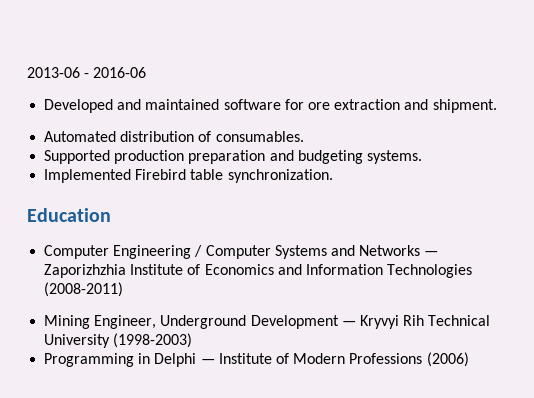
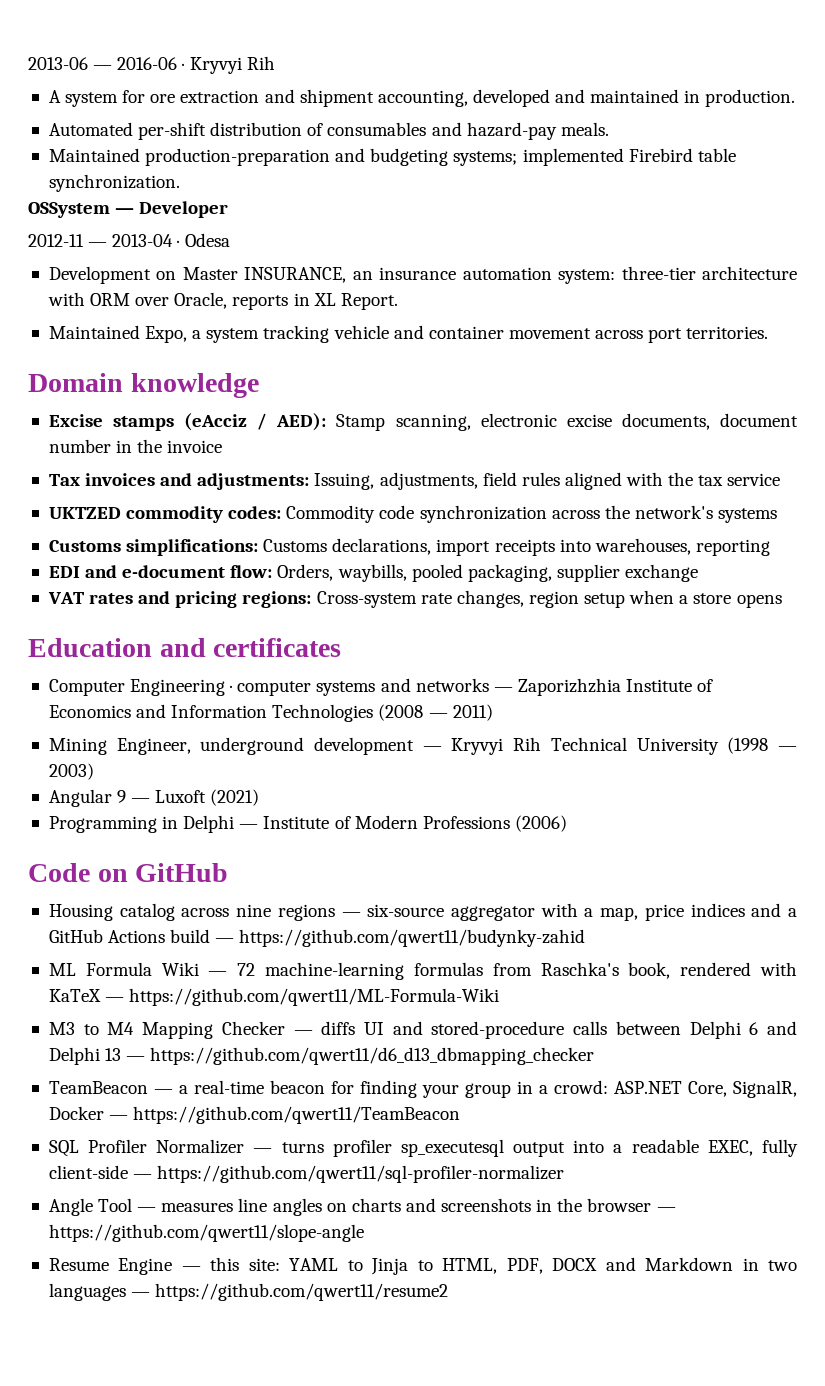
- 2013-06 - 2016-06
- Developed and maintained software for ore extraction and shipment.
+ 2013-06 — 2016-06 · Kryvyi Rih
+ A system for ore extraction and shipment accounting, developed and maintained in production.
- Automated distribution of consumables.
- Supported production preparation and budgeting systems.
- Implemented Firebird table synchronization.
+ Automated per-shift distribution of consumables and hazard-pay meals.
+ Maintained production-preparation and budgeting systems; implemented Firebird table synchronization.
+ OSSystem — Developer
+ 2012-11 — 2013-04 · Odesa
+ Development on Master INSURANCE, an insurance automation system: three-tier architecture with ORM over Oracle, reports in XL Report.
+ Maintained Expo, a system tracking vehicle and container movement across port territories.
+ Domain knowledge
+ Excise stamps (eAcciz / AED): Stamp scanning, electronic excise documents, document number in the invoice
+ Tax invoices and adjustments: Issuing, adjustments, field rules aligned with the tax service
+ UKTZED commodity codes: Commodity code synchronization across the network's systems
+ Customs simplifications: Customs declarations, import receipts into warehouses, reporting
+ EDI and e-document flow: Orders, waybills, pooled packaging, supplier exchange
+ VAT rates and pricing regions: Cross-system rate changes, region setup when a store opens
- Education
+ Education and certificates
- Computer Engineering / Computer Systems and Networks — Zaporizhzhia Institute of Economics and Information Technologies (2008-2011)
+ Computer Engineering · computer systems and networks — Zaporizhzhia Institute of Economics and Information Technologies (2008 — 2011)
- Mining Engineer, Underground Development — Kryvyi Rih Technical University (1998-2003)
+ Mining Engineer, underground development — Kryvyi Rih Technical University (1998 — 2003)
+ Angular 9 — Luxoft (2021)
+ Code on GitHub
+ Housing catalog across nine regions — six-source aggregator with a map, price indices and a GitHub Actions build — https://github.com/qwert11/budynky-zahid
+ ML Formula Wiki — 72 machine-learning formulas from Raschka's book, rendered with KaTeX — https://github.com/qwert11/ML-Formula-Wiki
+ M3 to M4 Mapping Checker — diffs UI and stored-procedure calls between Delphi 6 and Delphi 13 — https://github.com/qwert11/d6_d13_dbmapping_checker
+ TeamBeacon — a real-time beacon for finding your group in a crowd: ASP.NET Core, SignalR, Docker — https://github.com/qwert11/TeamBeacon
+ SQL Profiler Normalizer — turns profiler sp_executesql output into a readable EXEC, fully client-side — https://github.com/qwert11/sql-profiler-normalizer
+ Angle Tool — measures line angles on charts and screenshots in the browser — https://github.com/qwert11/slope-angle
+ Resume Engine — this site: YAML to Jinja to HTML, PDF, DOCX and Markdown in two languages — https://github.com/qwert11/resume2

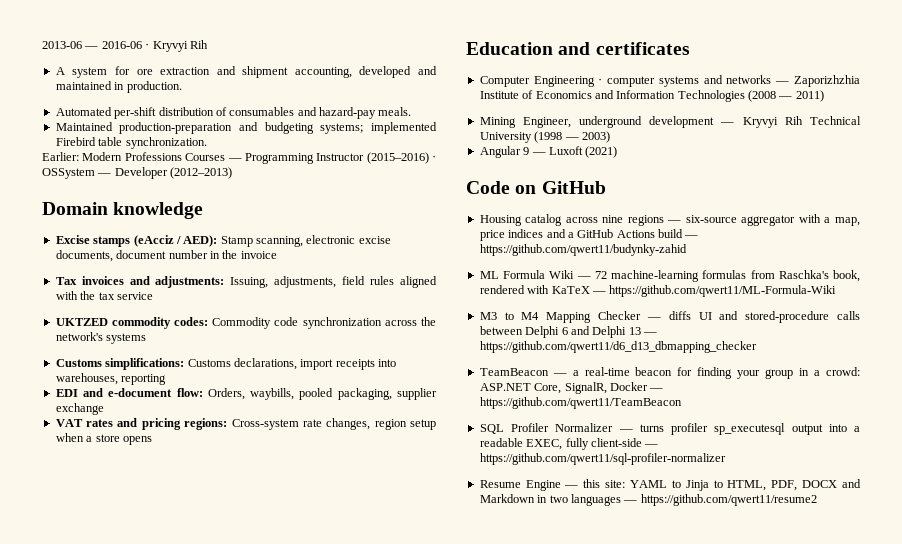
- OSSystem — Developer
- 2012-11 — 2013-04 · Odesa
- Development on Master INSURANCE, an insurance automation system: three-tier architecture with ORM over Oracle, reports in XL Report.
- Maintained Expo, a system tracking vehicle and container movement across port territories.
+ Earlier: Modern Professions Courses — Programming Instructor (2015–2016) · OSSystem — Developer (2012–2013)
- Programming in Delphi — Institute of Modern Professions (2006)
- Angle Tool — measures line angles on charts and screenshots in the browser — https://github.com/qwert11/slope-angle

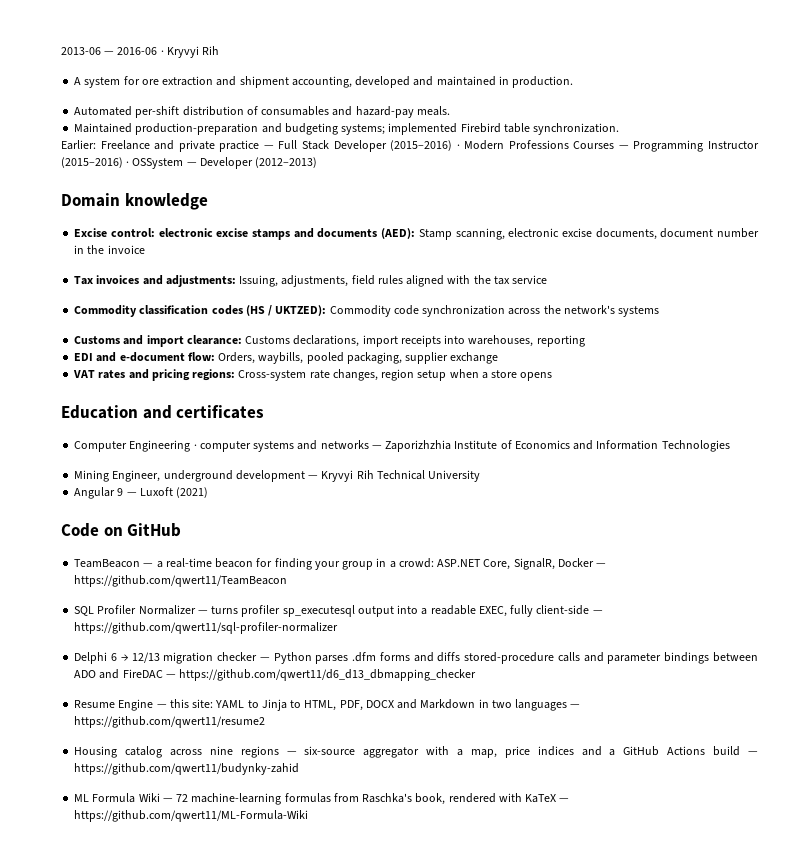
- Earlier: Modern Professions Courses — Programming Instructor (2015–2016) · OSSystem — Developer (2012–2013)
+ Earlier: Freelance and private practice — Full Stack Developer (2015–2016) · Modern Professions Courses — Programming Instructor (2015–2016) · OSSystem — Developer (2012–2013)
- Excise stamps (eAcciz / AED): Stamp scanning, electronic excise documents, document number in the invoice
+ Excise control: electronic excise stamps and documents (AED): Stamp scanning, electronic excise documents, document number in the invoice
- UKTZED commodity codes: Commodity code synchronization across the network's systems
+ Commodity classification codes (HS / UKTZED): Commodity code synchronization across the network's systems
- Customs simplifications: Customs declarations, import receipts into warehouses, reporting
+ Customs and import clearance: Customs declarations, import receipts into warehouses, reporting
- Computer Engineering · computer systems and networks — Zaporizhzhia Institute of Economics and Information Technologies (2008 — 2011)
+ Computer Engineering · computer systems and networks — Zaporizhzhia Institute of Economics and Information Technologies
- Mining Engineer, underground development — Kryvyi Rih Technical University (1998 — 2003)
+ Mining Engineer, underground development — Kryvyi Rih Technical University
+ TeamBeacon — a real-time beacon for finding your group in a crowd: ASP.NET Core, SignalR, Docker — https://github.com/qwert11/TeamBeacon
+ SQL Profiler Normalizer — turns profiler sp_executesql output into a readable EXEC, fully client-side — https://github.com/qwert11/sql-profiler-normalizer
+ Delphi 6 → 12/13 migration checker — Python parses .dfm forms and diffs stored-procedure calls and parameter bindings between ADO and FireDAC — https://github.com/qwert11/d6_d13_dbmapping_checker
+ Resume Engine — this site: YAML to Jinja to HTML, PDF, DOCX and Markdown in two languages — https://github.com/qwert11/resume2
- M3 to M4 Mapping Checker — diffs UI and stored-procedure calls between Delphi 6 and Delphi 13 — https://github.com/qwert11/d6_d13_dbmapping_checker
- TeamBeacon — a real-time beacon for finding your group in a crowd: ASP.NET Core, SignalR, Docker — https://github.com/qwert11/TeamBeacon
- SQL Profiler Normalizer — turns profiler sp_executesql output into a readable EXEC, fully client-side — https://github.com/qwert11/sql-profiler-normalizer
- Resume Engine — this site: YAML to Jinja to HTML, PDF, DOCX and Markdown in two languages — https://github.com/qwert11/resume2

